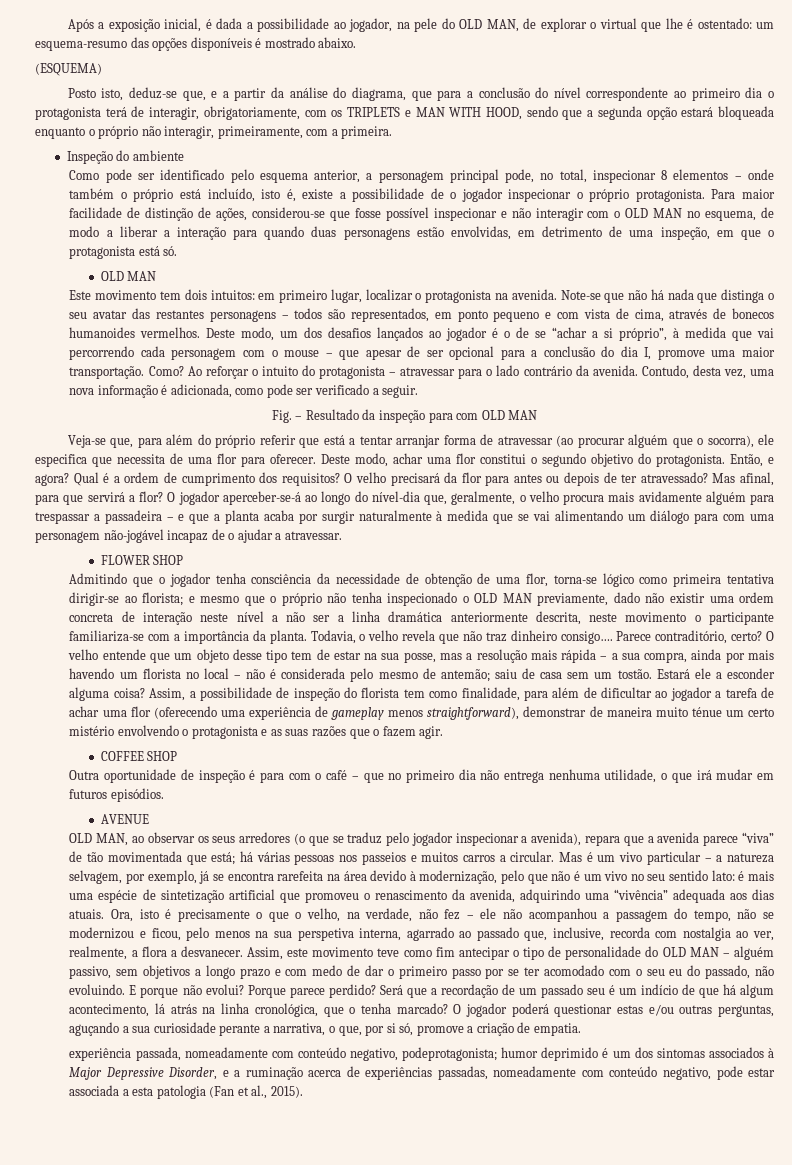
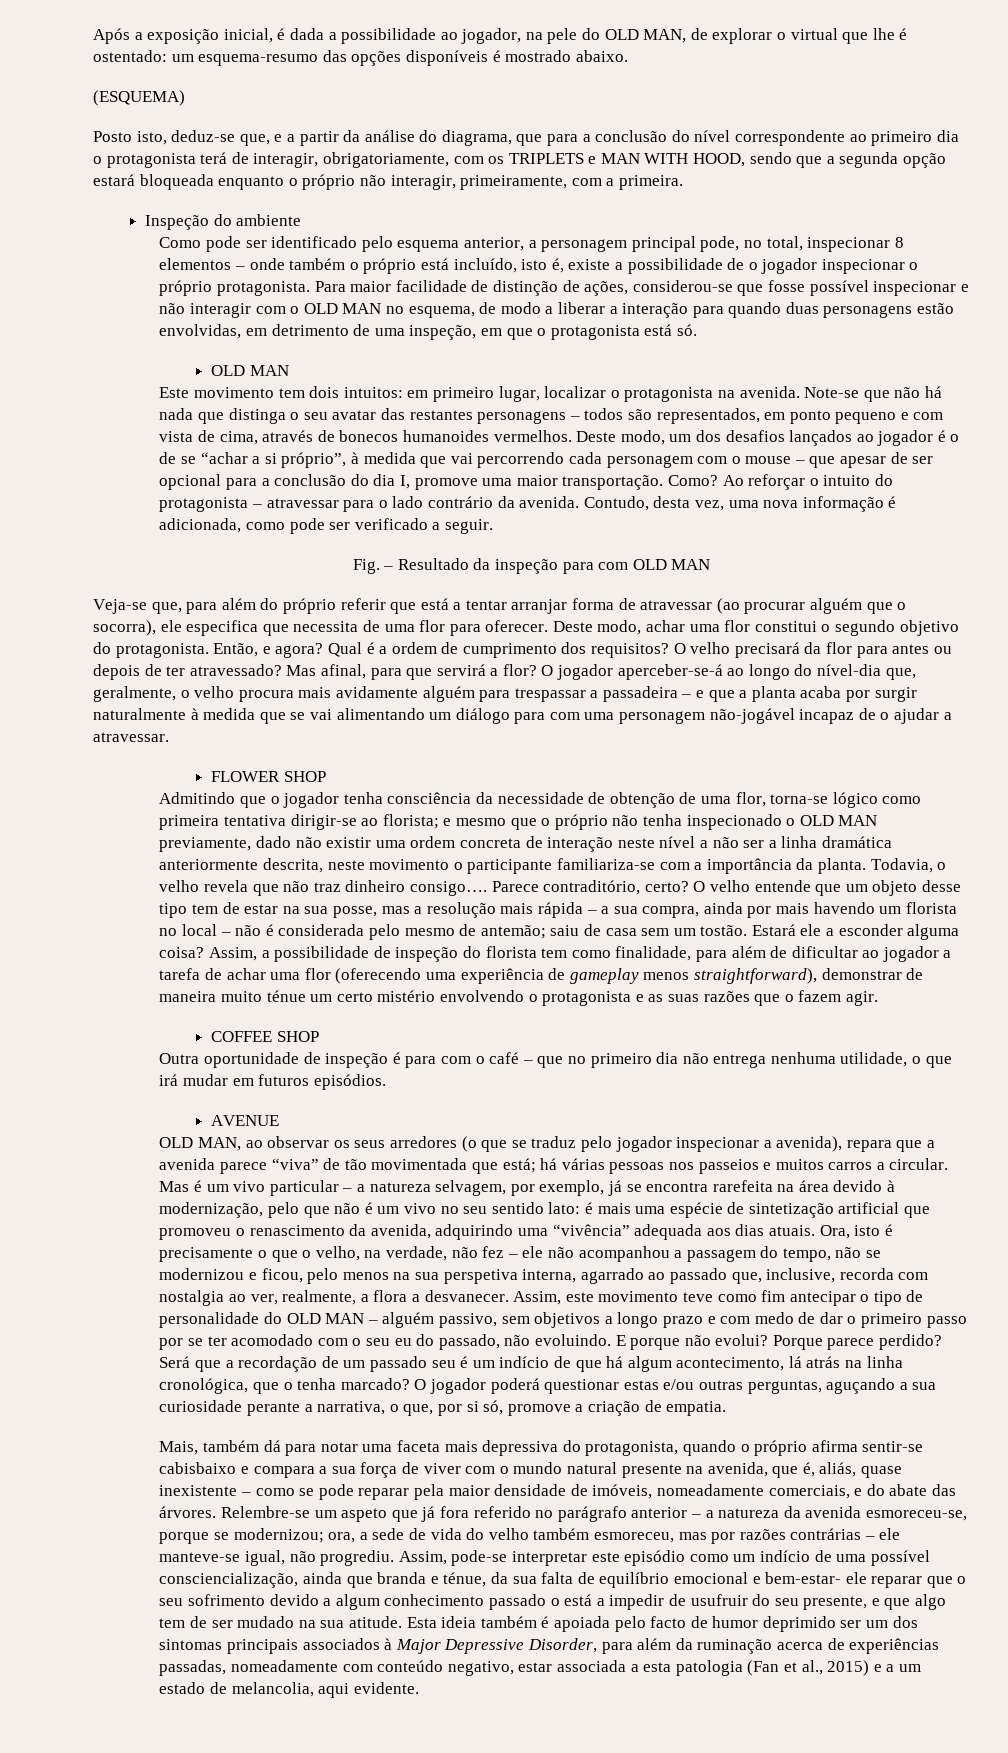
- experiência passada, nomeadamente com conteúdo negativo, podeprotagonista; humor deprimido é um dos sintomas associados à Major Depressive Disorder, e a ruminação acerca de experiências passadas, nomeadamente com conteúdo negativo, pode estar associada a esta patologia (Fan et al., 2015).
+ Mais, também dá para notar uma faceta mais depressiva do protagonista, quando o próprio afirma sentir-se cabisbaixo e compara a sua força de viver com o mundo natural presente na avenida, que é, aliás, quase inexistente – como se pode reparar pela maior densidade de imóveis, nomeadamente comerciais, e do abate das árvores. Relembre-se um aspeto que já fora referido no parágrafo anterior – a natureza da avenida esmoreceu-se, porque se modernizou; ora, a sede de vida do velho também esmoreceu, mas por razões contrárias – ele manteve-se igual, não progrediu. Assim, pode-se interpretar este episódio como um indício de uma possível consciencialização, ainda que branda e ténue, da sua falta de equilíbrio emocional e bem-estar- ele reparar que o seu sofrimento devido a algum conhecimento passado o está a impedir de usufruir do seu presente, e que algo tem de ser mudado na sua atitude. Esta ideia também é apoiada pelo facto de humor deprimido ser um dos sintomas principais associados à Major Depressive Disorder, para além da ruminação acerca de experiências passadas, nomeadamente com conteúdo negativo, estar associada a esta patologia (Fan et al., 2015) e a um estado de melancolia, aqui evidente.

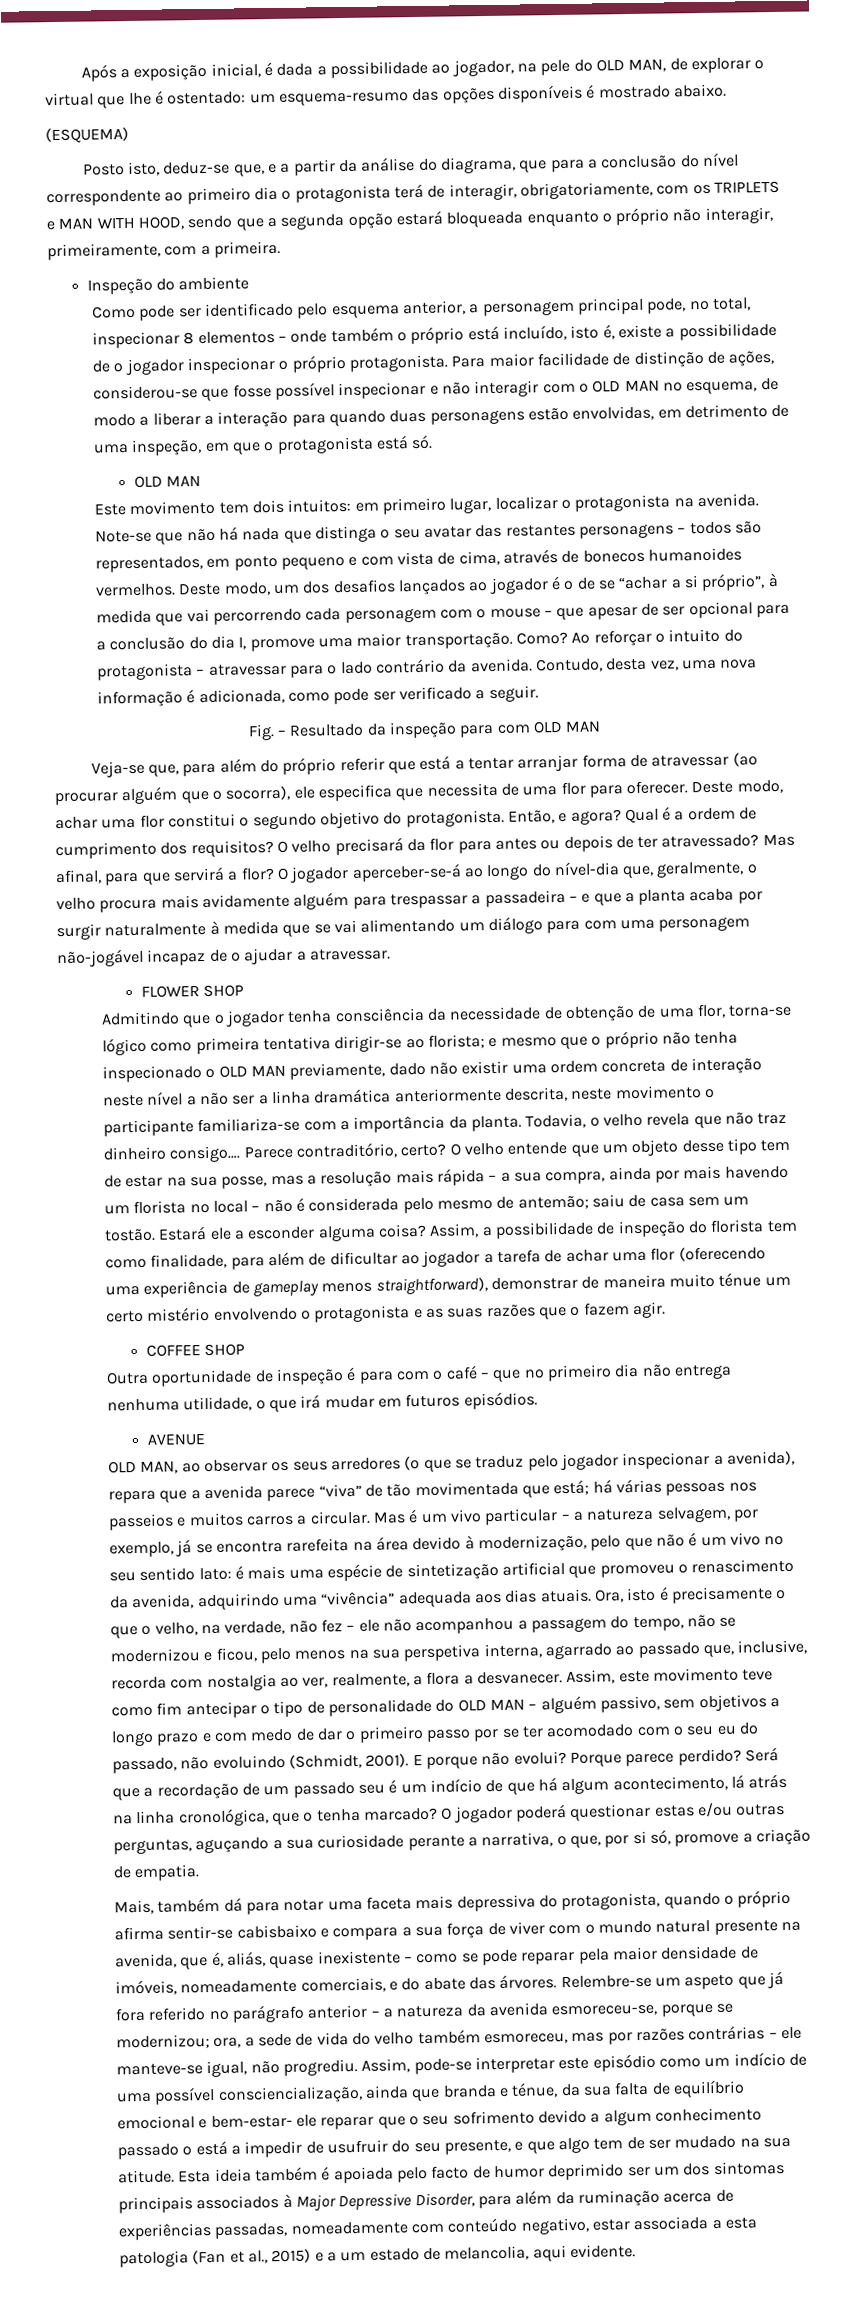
- Assim, este movimento teve como fim antecipar o tipo de personalidade do OLD MAN – alguém passivo, sem objetivos a longo prazo e com medo de dar o primeiro passo por se ter acomodado com o seu eu do passado, não evoluindo.
+ Assim, este movimento teve como fim antecipar o tipo de personalidade do OLD MAN – alguém passivo, sem objetivos a longo prazo e com medo de dar o primeiro passo por se ter acomodado com o seu eu do passado, não evoluindo (Schmidt, 2001).

